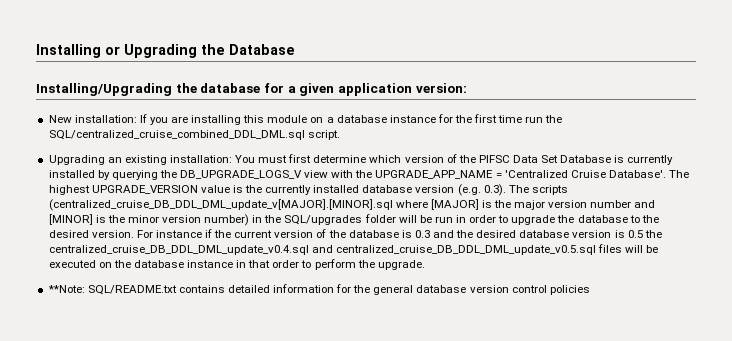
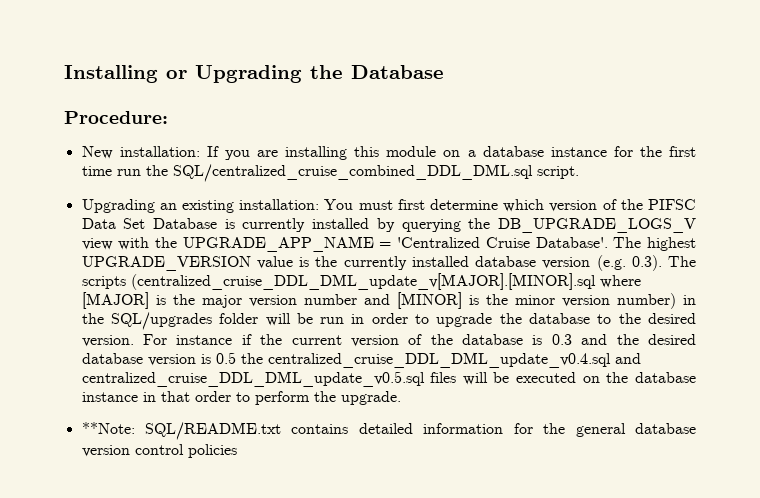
- Installing/Upgrading the database for a given application version:
+ Procedure:
- The highest UPGRADE_VERSION value is the currently installed database version (e.g. 0.3). The scripts (centralized_cruise_DB_DDL_DML_update_v[MAJOR].[MINOR].sql where [MAJOR] is the major version number and [MINOR] is the minor version number) in the SQL/upgrades folder will be run in order to upgrade the database to the desired version.
+ The highest UPGRADE_VERSION value is the currently installed database version (e.g. 0.3). The scripts (centralized_cruise_DDL_DML_update_v[MAJOR].[MINOR].sql where [MAJOR] is the major version number and [MINOR] is the minor version number) in the SQL/upgrades folder will be run in order to upgrade the database to the desired version.
- For instance if the current version of the database is 0.3 and the desired database version is 0.5 the centralized_cruise_DB_DDL_DML_update_v0.4.sql and centralized_cruise_DB_DDL_DML_update_v0.5.sql files will be executed on the database instance in that order to perform the upgrade.
+ For instance if the current version of the database is 0.3 and the desired database version is 0.5 the centralized_cruise_DDL_DML_update_v0.4.sql and centralized_cruise_DDL_DML_update_v0.5.sql files will be executed on the database instance in that order to perform the upgrade.

